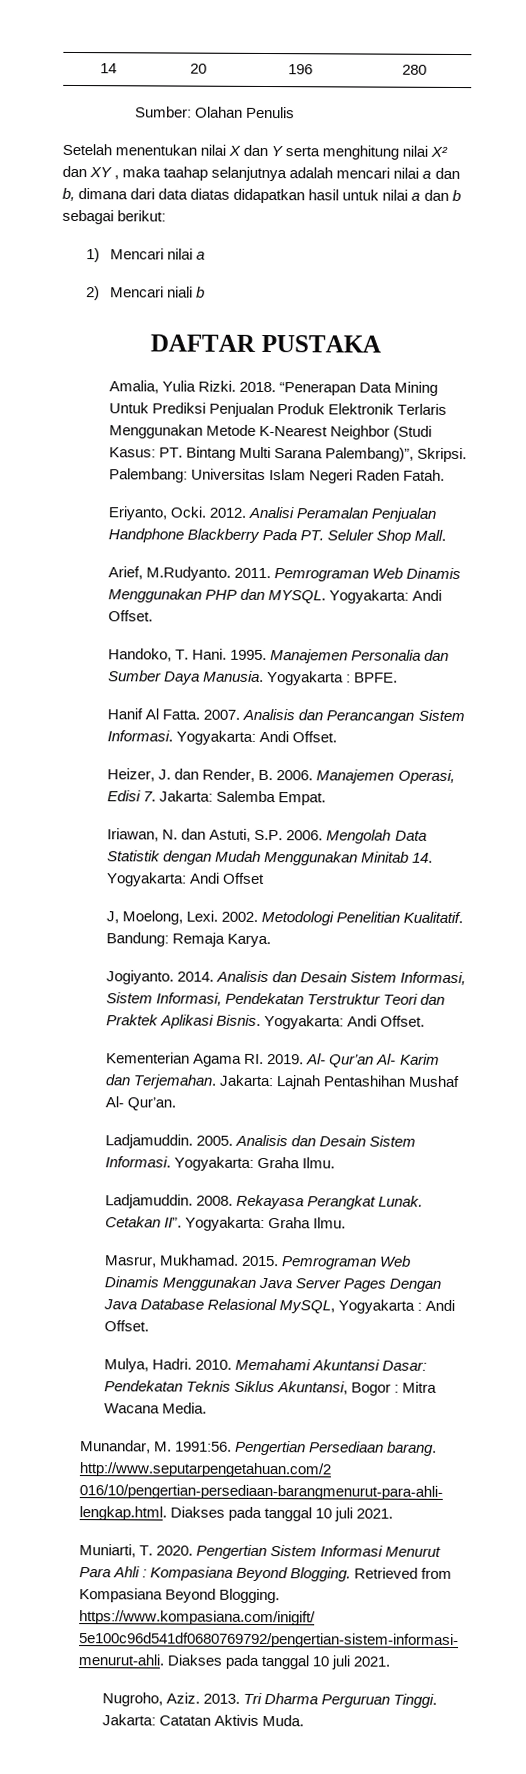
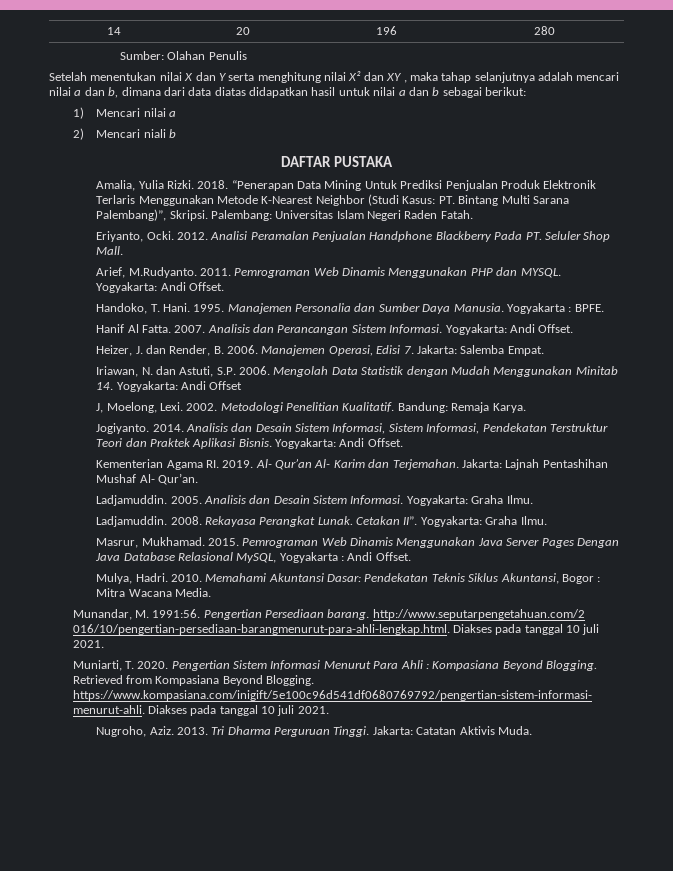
- Setelah menentukan nilai X dan Y serta menghitung nilai X² dan XY , maka taahap selanjutnya adalah mencari nilai a dan b, dimana dari data diatas didapatkan hasil untuk nilai a dan b sebagai berikut:
+ Setelah menentukan nilai X dan Y serta menghitung nilai X² dan XY , maka tahap selanjutnya adalah mencari nilai a dan b, dimana dari data diatas didapatkan hasil untuk nilai a dan b sebagai berikut:

